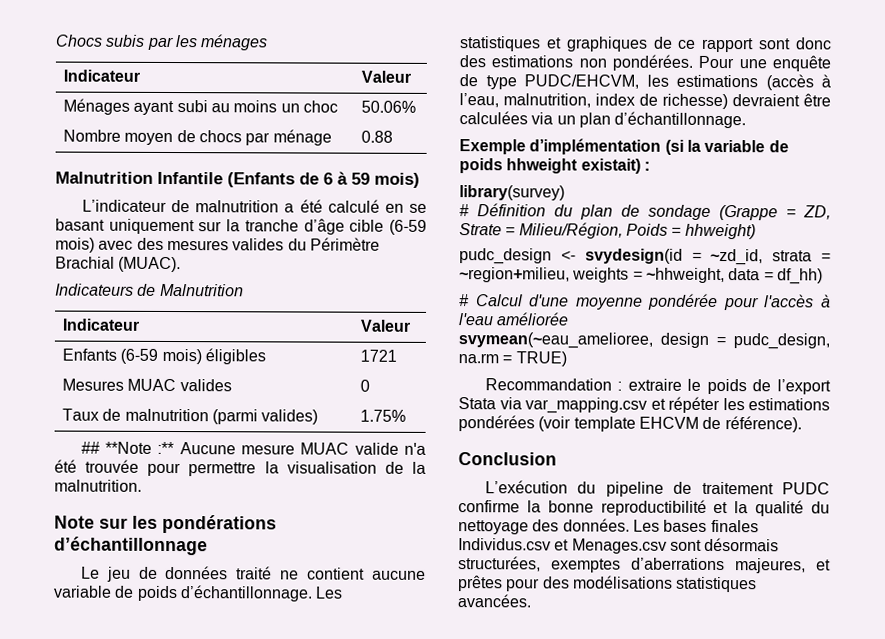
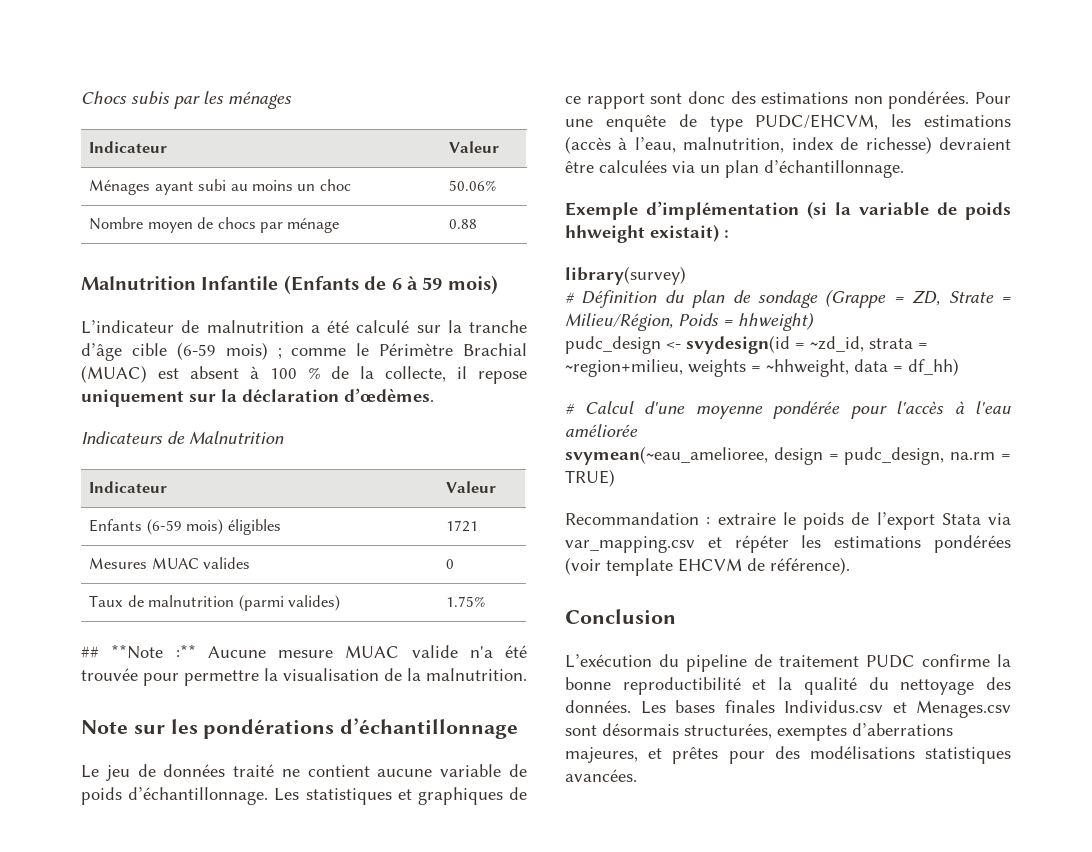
- L’indicateur de malnutrition a été calculé en se basant uniquement sur la tranche d’âge cible (6-59 mois) avec des mesures valides du Périmètre Brachial (MUAC).
+ L’indicateur de malnutrition a été calculé sur la tranche d’âge cible (6-59 mois) ; comme le Périmètre Brachial (MUAC) est absent à 100 % de la collecte, il repose uniquement sur la déclaration d’œdèmes.

